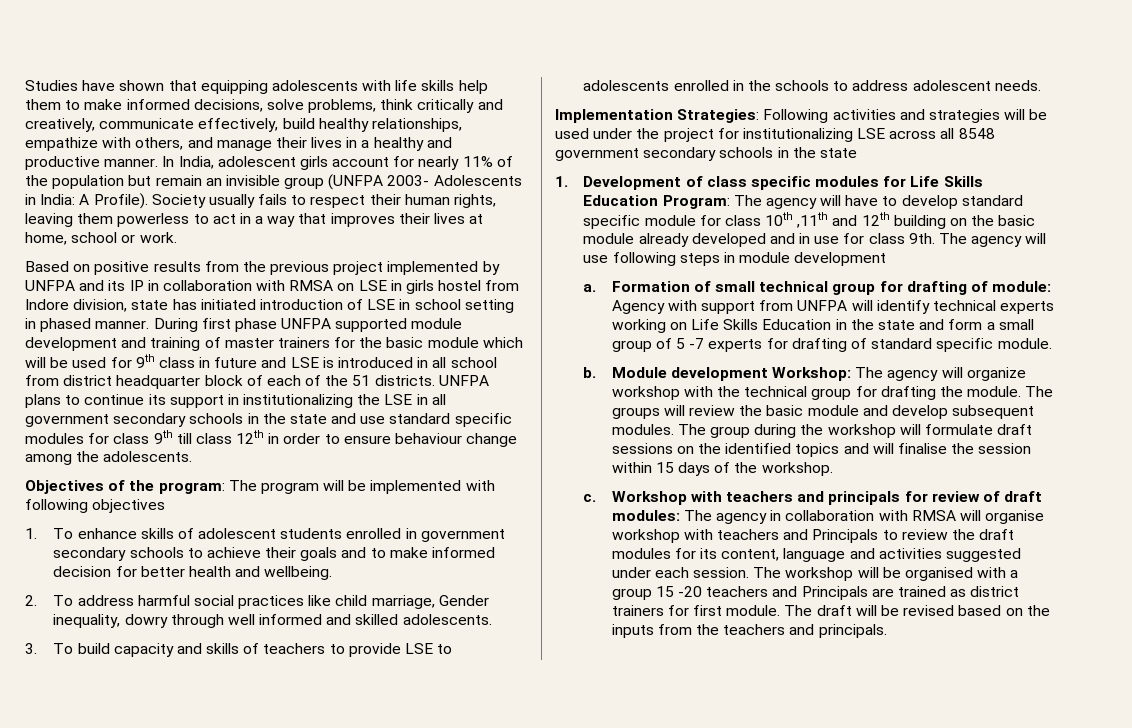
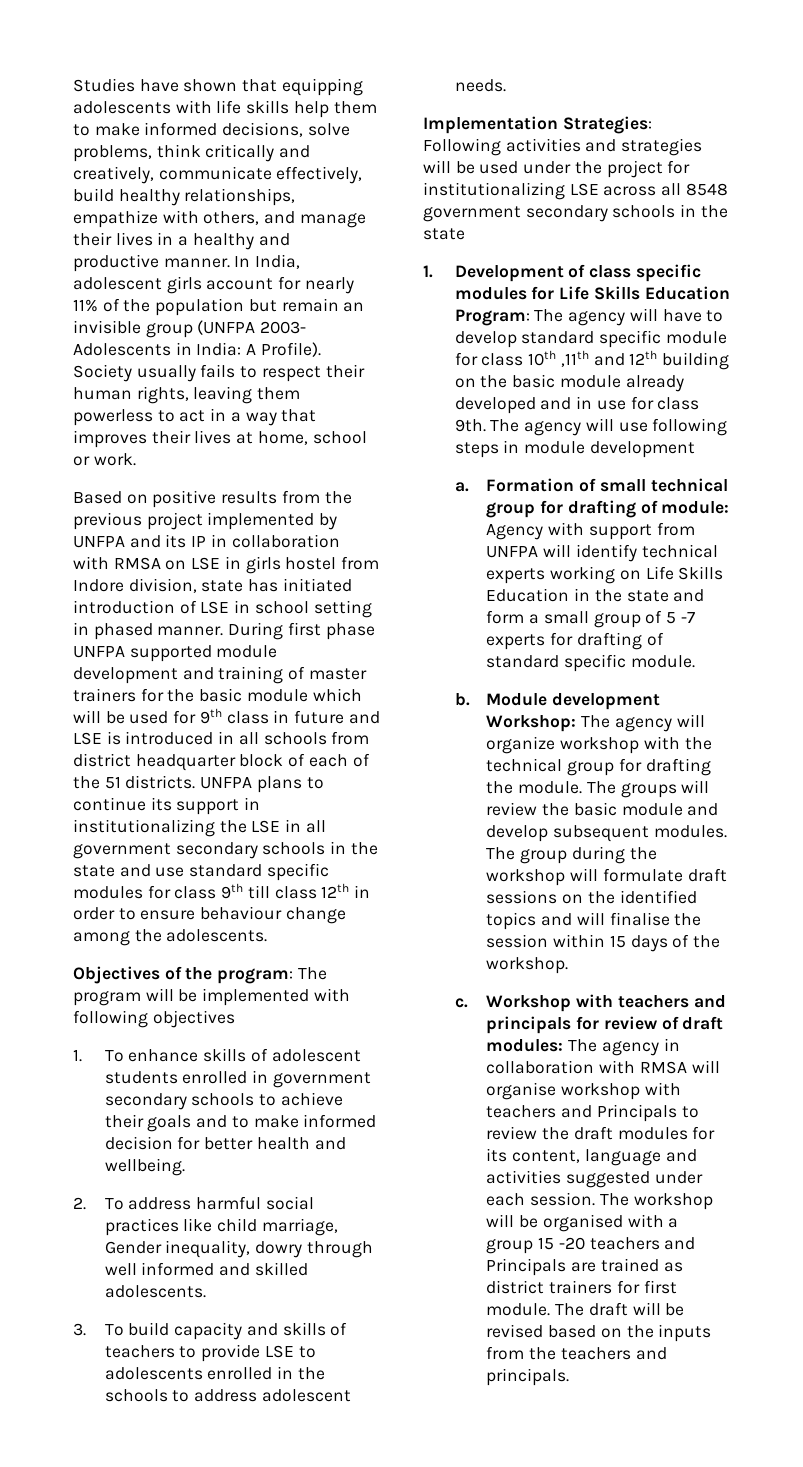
- During first phase UNFPA supported module development and training of master trainers for the basic module which will be used for 9th class in future and LSE is introduced in all school from district headquarter block of each of the 51 districts.
+ During first phase UNFPA supported module development and training of master trainers for the basic module which will be used for 9th class in future and LSE is introduced in all schools from district headquarter block of each of the 51 districts.

